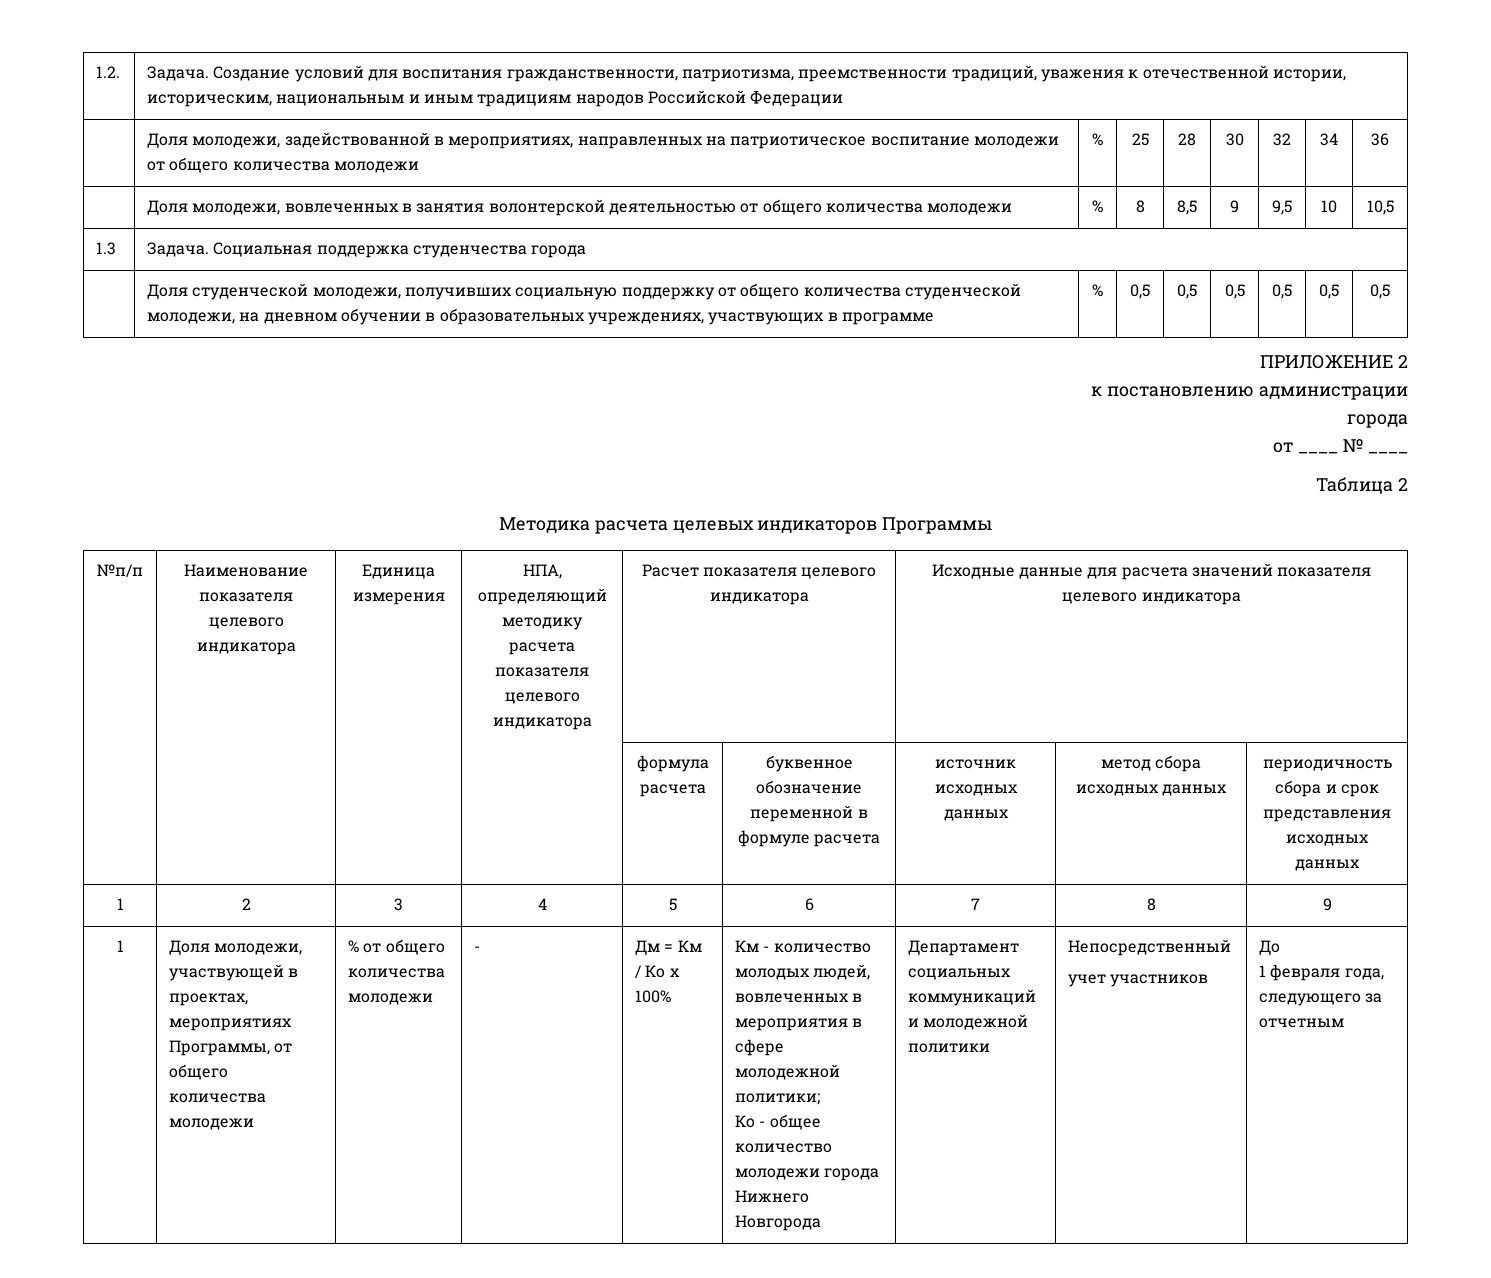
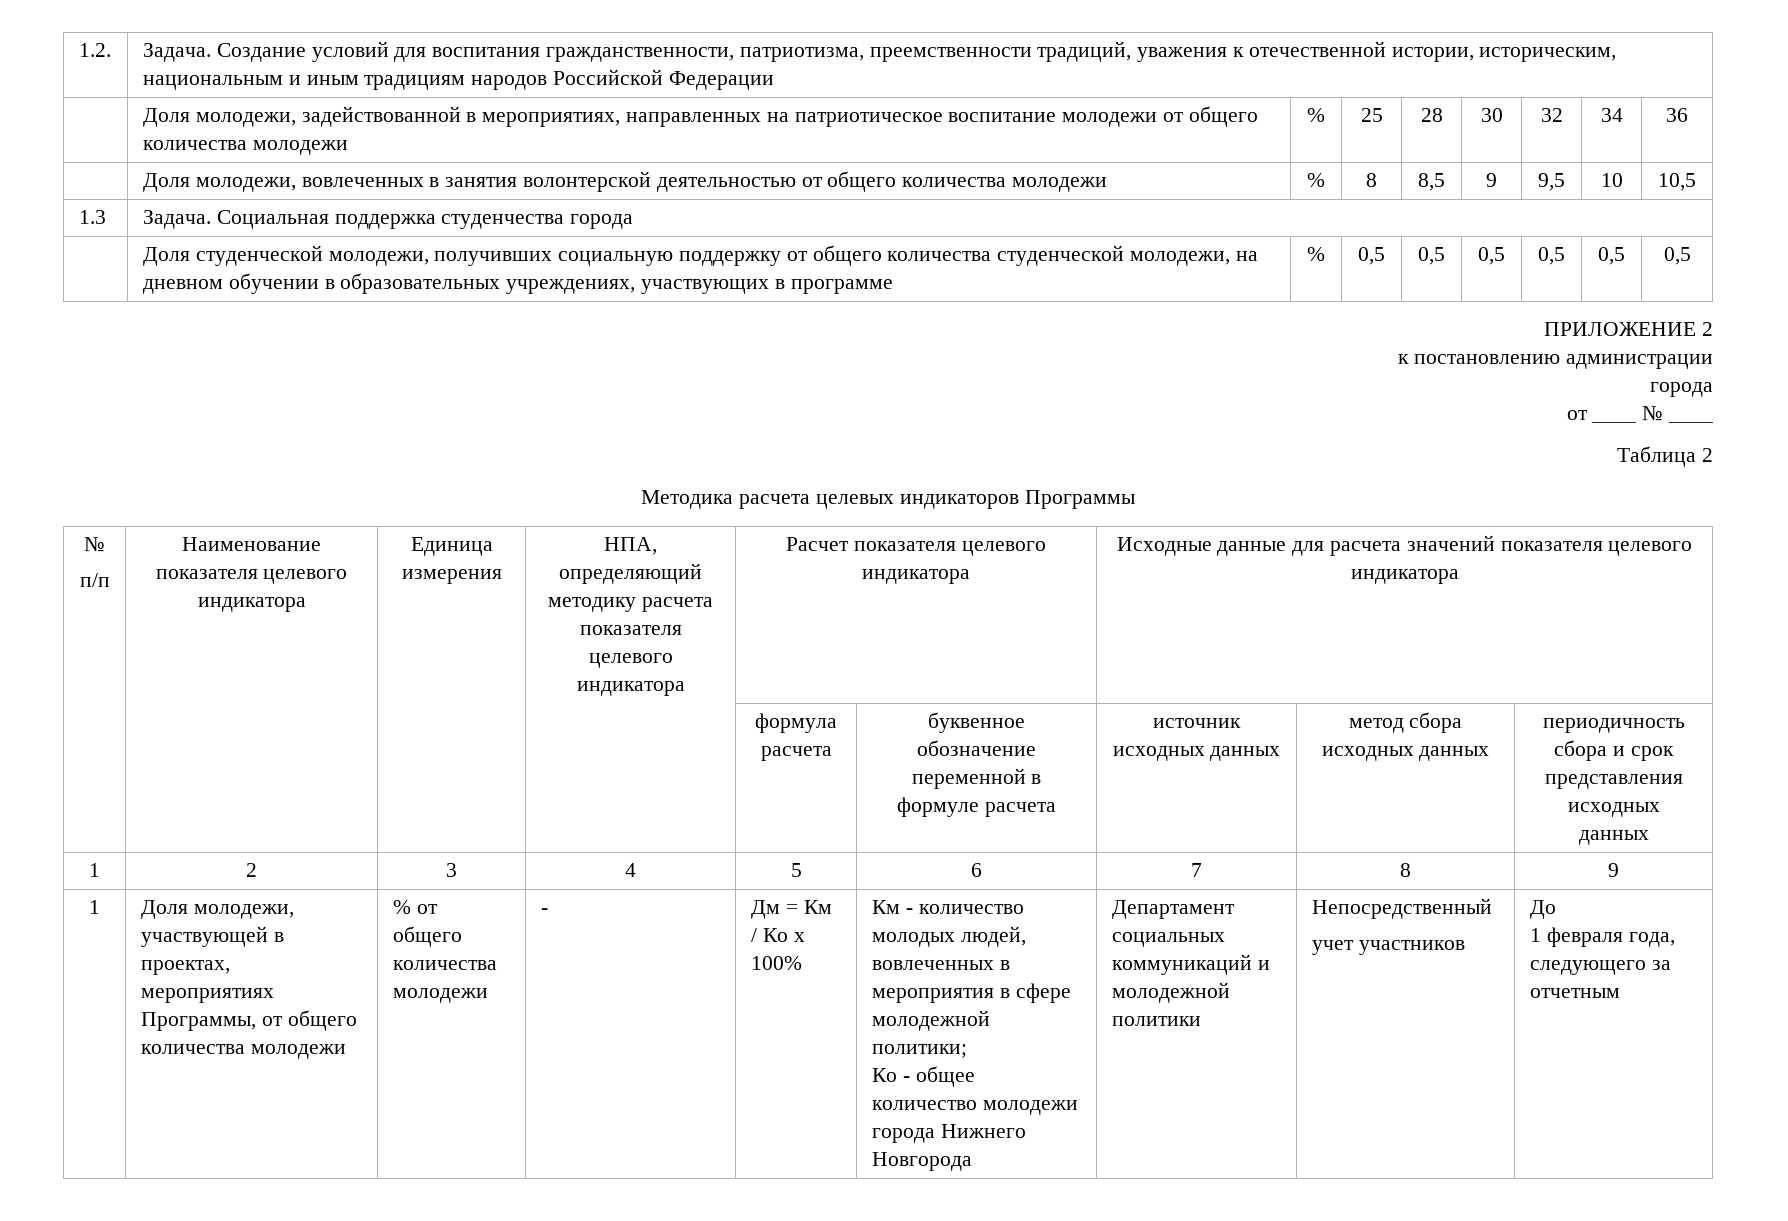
  Методика расчета целевых индикаторов Программы
- №п/п | Наименование показателя целевого индикатора | Единица измерения | НПА, определяющий методику расчета показателя целевого индикатора | Расчет показателя целевого индикатора | Исходные данные для расчета значений показателя целевого индикатора
+ №
+ п/п | Наименование показателя целевого индикатора | Единица измерения | НПА, определяющий методику расчета показателя целевого индикатора | Расчет показателя целевого индикатора | Исходные данные для расчета значений показателя целевого индикатора

